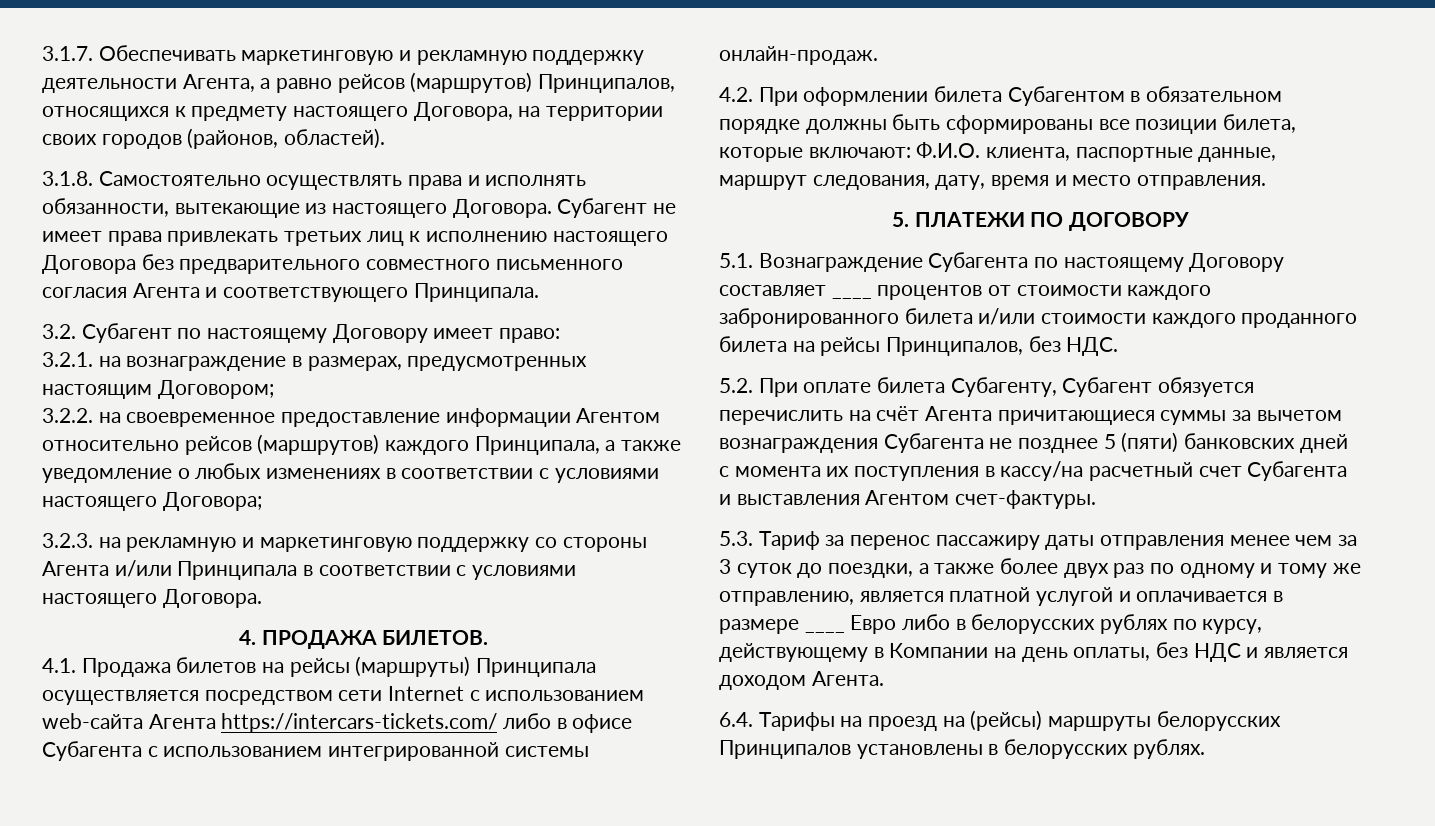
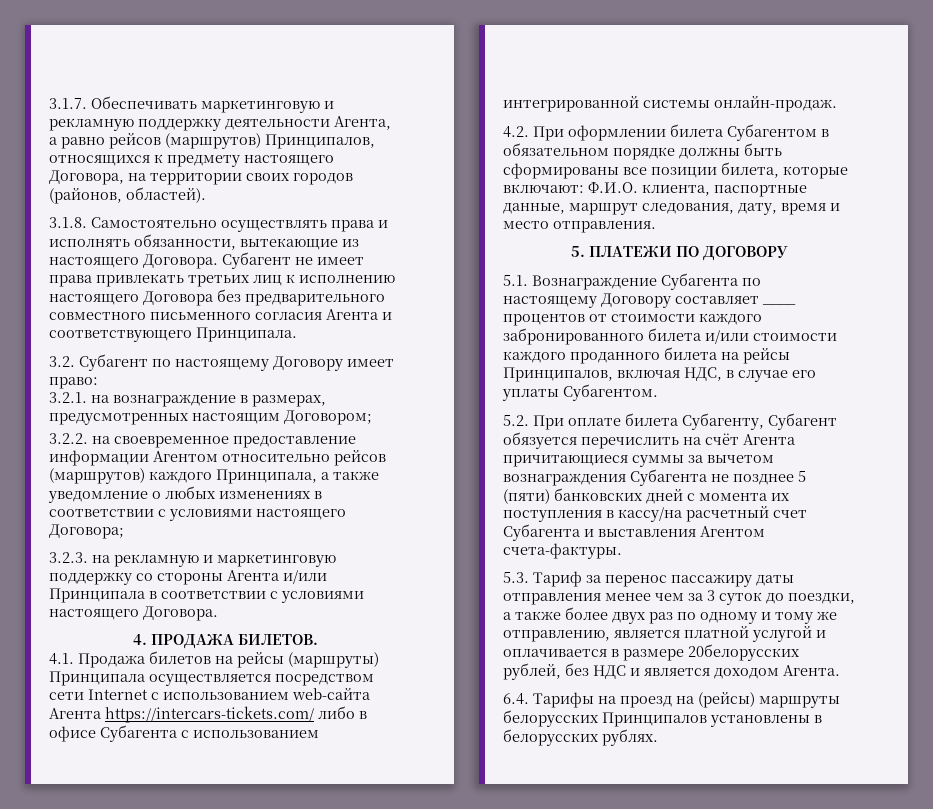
- 5.1. Вознаграждение Субагента по настоящему Договору составляет ____ процентов от стоимости каждого забронированного билета и/или стоимости каждого проданного билета на рейсы Принципалов, без НДС.
+ 5.1. Вознаграждение Субагента по настоящему Договору составляет ____ процентов от стоимости каждого забронированного билета и/или стоимости каждого проданного билета на рейсы Принципалов, включая НДС, в случае его уплаты Субагентом.
- 5.2. При оплате билета Субагенту, Субагент обязуется перечислить на счёт Агента причитающиеся суммы за вычетом вознаграждения Субагента не позднее 5 (пяти) банковских дней с момента их поступления в кассу/на расчетный счет Субагента и выставления Агентом счет-фактуры.
+ 5.2. При оплате билета Субагенту, Субагент обязуется перечислить на счёт Агента причитающиеся суммы за вычетом вознаграждения Субагента не позднее 5 (пяти) банковских дней с момента их поступления в кассу/на расчетный счет Субагента и выставления Агентом счета-фактуры.
- 5.3. Тариф за перенос пассажиру даты отправления менее чем за 3 суток до поездки, а также более двух раз по одному и тому же отправлению, является платной услугой и оплачивается в размере ____ Евро либо в белорусских рублях по курсу, действующему в Компании на день оплаты, без НДС и является доходом Агента.
+ 5.3. Тариф за перенос пассажиру даты отправления менее чем за 3 суток до поездки, а также более двух раз по одному и тому же отправлению, является платной услугой и оплачивается в размере 20белорусских рублей, без НДС и является доходом Агента.

